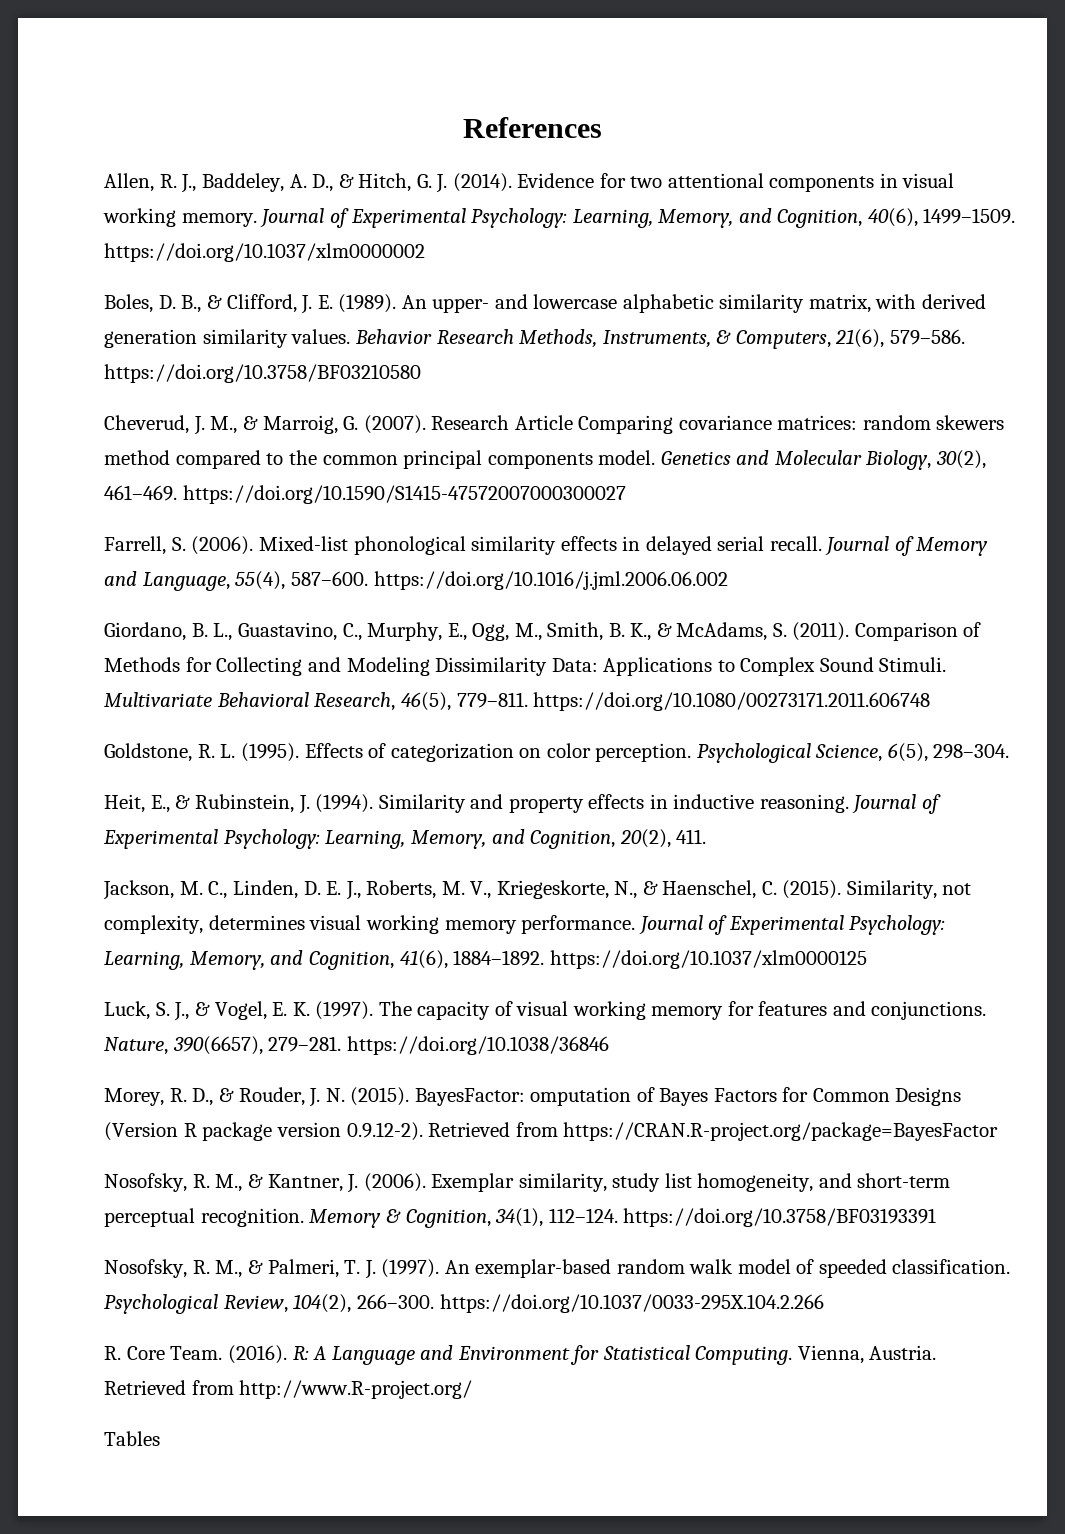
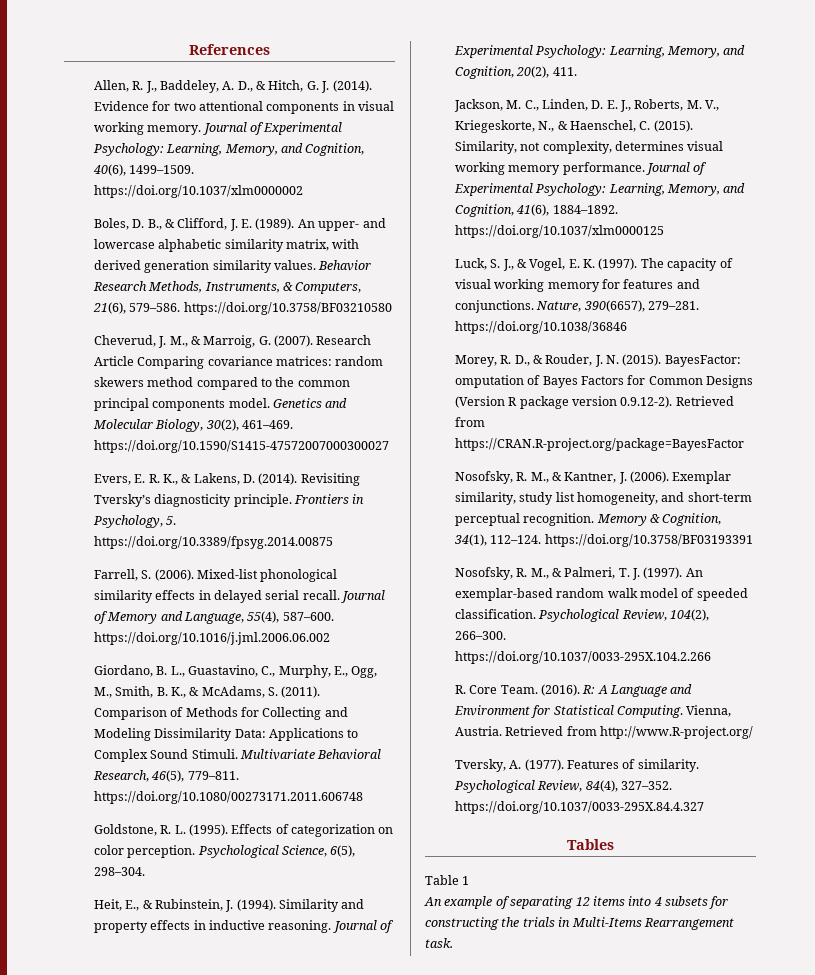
+ Evers, E. R. K., & Lakens, D. (2014). Revisiting Tversky’s diagnosticity principle. Frontiers in Psychology, 5. https://doi.org/10.3389/fpsyg.2014.00875
+ Tversky, A. (1977). Features of similarity. Psychological Review, 84(4), 327–352. https://doi.org/10.1037/0033-295X.84.4.327
  Tables
+ Table 1
+ An example of separating 12 items into 4 subsets for constructing the trials in Multi-Items Rearrangement task.

